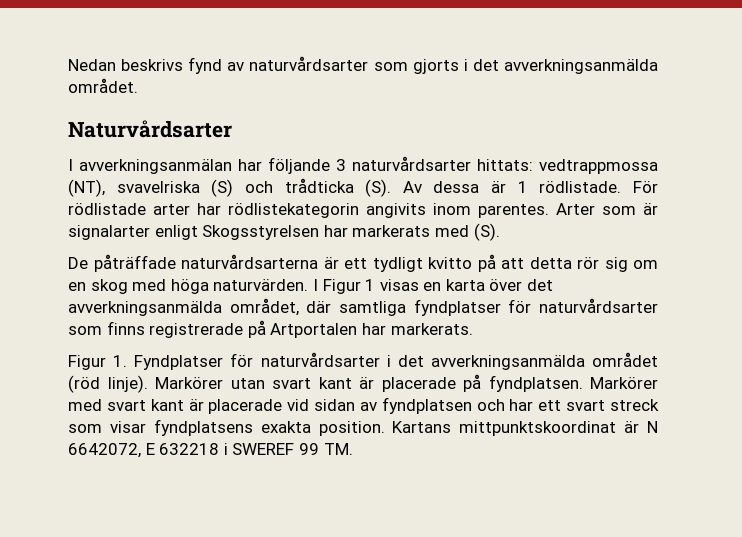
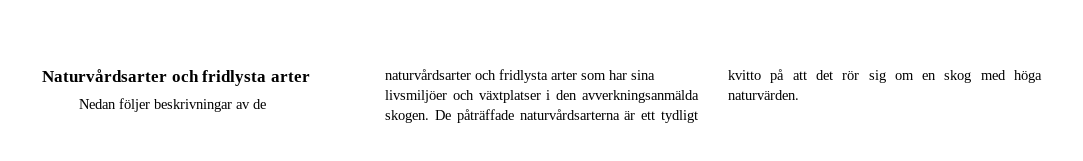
- Nedan beskrivs fynd av naturvårdsarter som gjorts i det avverkningsanmälda området.
- Naturvårdsarter
- I avverkningsanmälan har följande 3 naturvårdsarter hittats: vedtrappmossa (NT), svavelriska (S) och trådticka (S). Av dessa är 1 rödlistade. För rödlistade arter har rödlistekategorin angivits inom parentes. Arter som är signalarter enligt Skogsstyrelsen har markerats med (S).
- De påträffade naturvårdsarterna är ett tydligt kvitto på att detta rör sig om en skog med höga naturvärden. I Figur 1 visas en karta över det avverkningsanmälda området, där samtliga fyndplatser för naturvårdsarter som finns registrerade på Artportalen har markerats.
- Figur 1. Fyndplatser för naturvårdsarter i det avverkningsanmälda området (röd linje). Markörer utan svart kant är placerade på fyndplatsen. Markörer med svart kant är placerade vid sidan av fyndplatsen och har ett svart streck som visar fyndplatsens exakta position. Kartans mittpunktskoordinat är N 6642072, E 632218 i SWEREF 99 TM.
+ Naturvårdsarter och fridlysta arter
+ Nedan följer beskrivningar av de naturvårdsarter och fridlysta arter som har sina livsmiljöer och växtplatser i den avverkningsanmälda skogen. De påträffade naturvårdsarterna är ett tydligt kvitto på att det rör sig om en skog med höga naturvärden.

